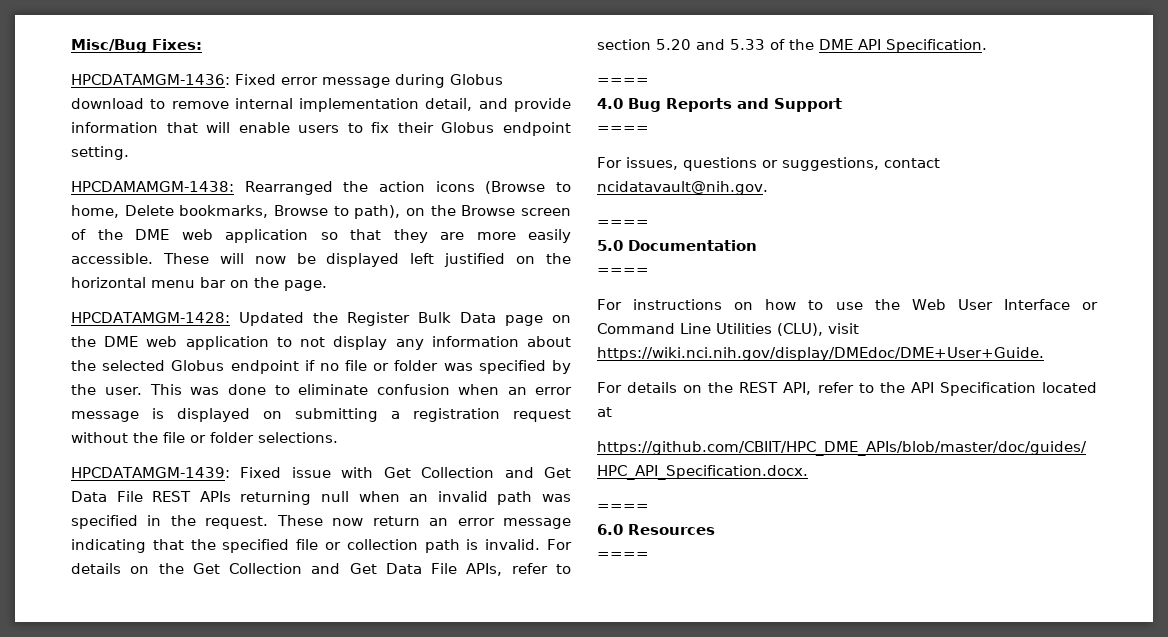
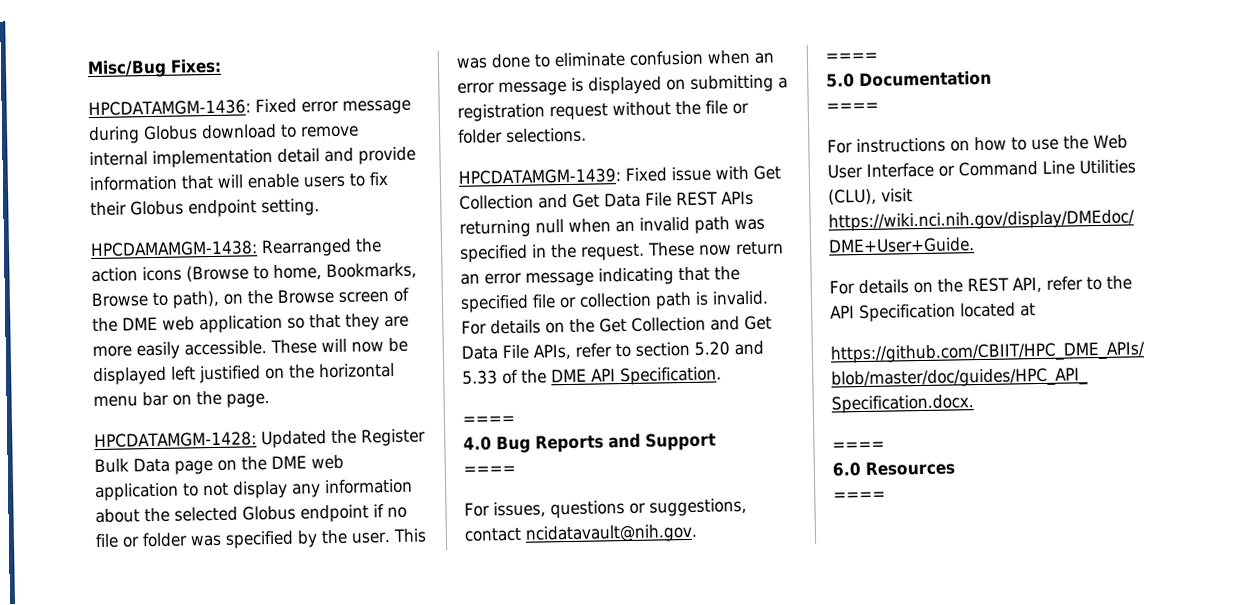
- HPCDATAMGM-1436: Fixed error message during Globus download to remove internal implementation detail, and provide information that will enable users to fix their Globus endpoint setting.
+ HPCDATAMGM-1436: Fixed error message during Globus download to remove internal implementation detail and provide information that will enable users to fix their Globus endpoint setting.
- HPCDAMAMGM-1438: Rearranged the action icons (Browse to home, Delete bookmarks, Browse to path), on the Browse screen of the DME web application so that they are more easily accessible.
+ HPCDAMAMGM-1438: Rearranged the action icons (Browse to home, Bookmarks, Browse to path), on the Browse screen of the DME web application so that they are more easily accessible.

